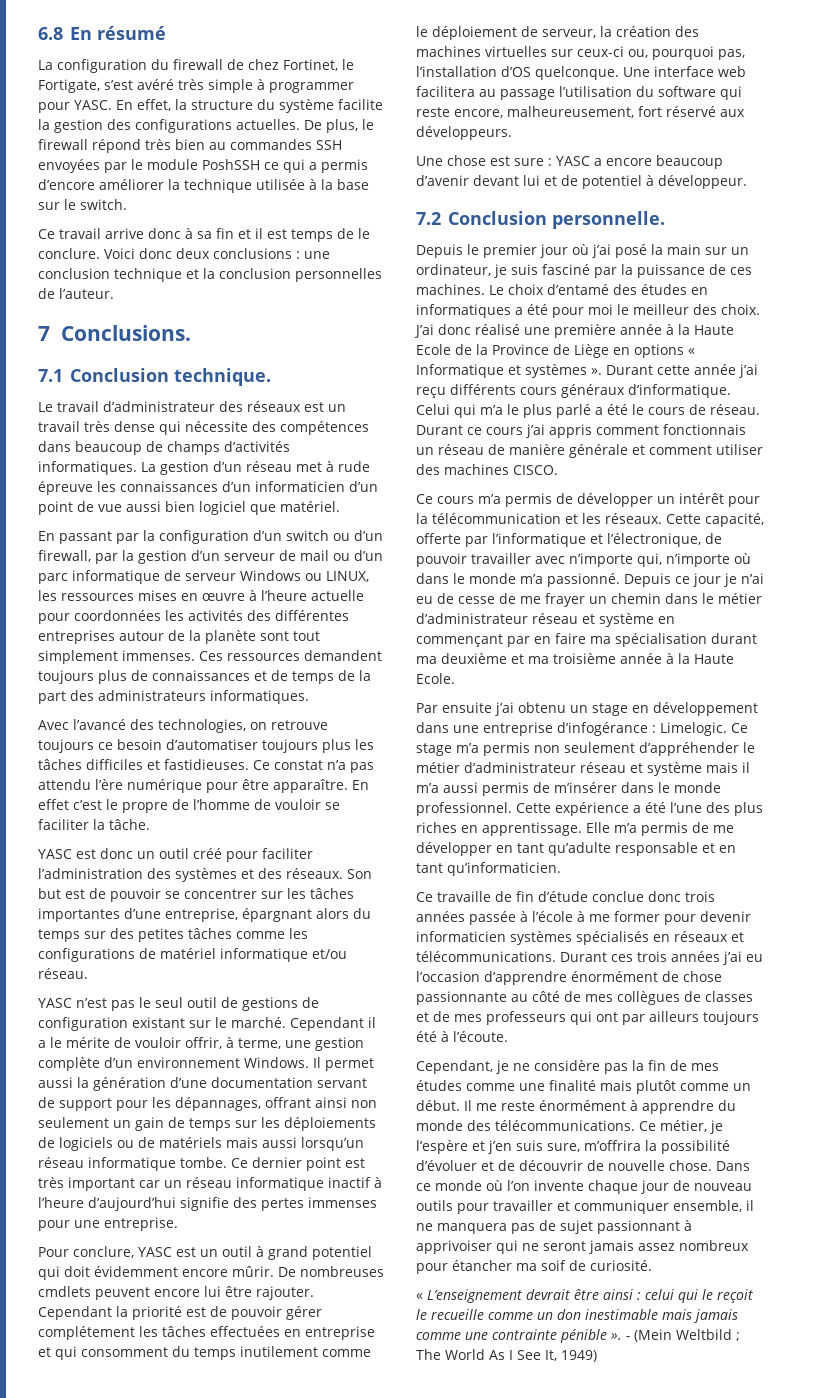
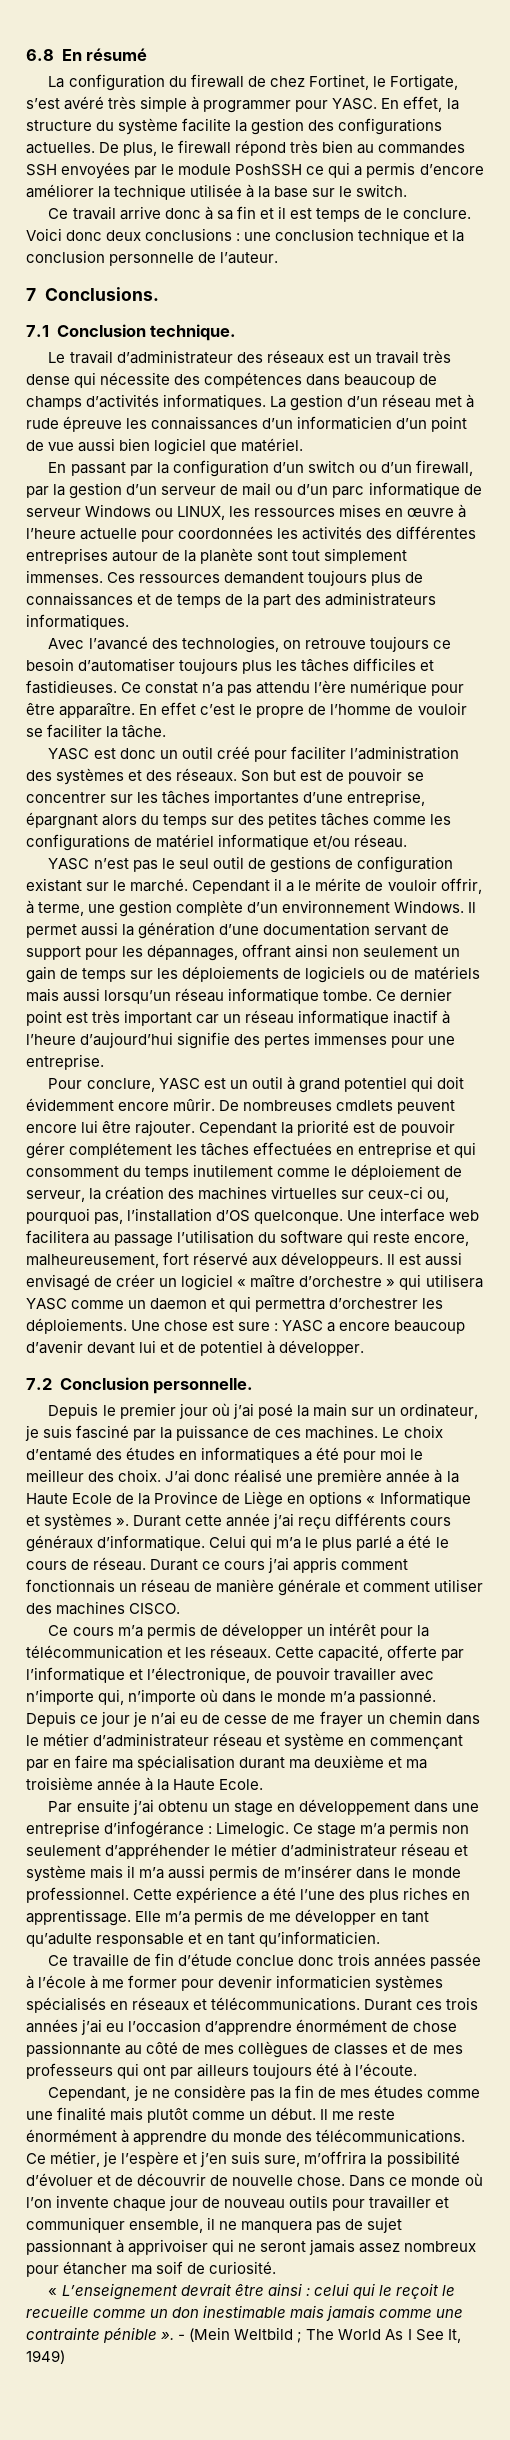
- Voici donc deux conclusions : une conclusion technique et la conclusion personnelles de l’auteur.
+ Voici donc deux conclusions : une conclusion technique et la conclusion personnelle de l’auteur.
- Une interface web facilitera au passage l’utilisation du software qui reste encore, malheureusement, fort réservé aux développeurs.
- Une chose est sure : YASC a encore beaucoup d’avenir devant lui et de potentiel à développeur.
+ Une interface web facilitera au passage l’utilisation du software qui reste encore, malheureusement, fort réservé aux développeurs. Il est aussi envisagé de créer un logiciel « maître d’orchestre » qui utilisera YASC comme un daemon et qui permettra d’orchestrer les déploiements. Une chose est sure : YASC a encore beaucoup d’avenir devant lui et de potentiel à développer.

